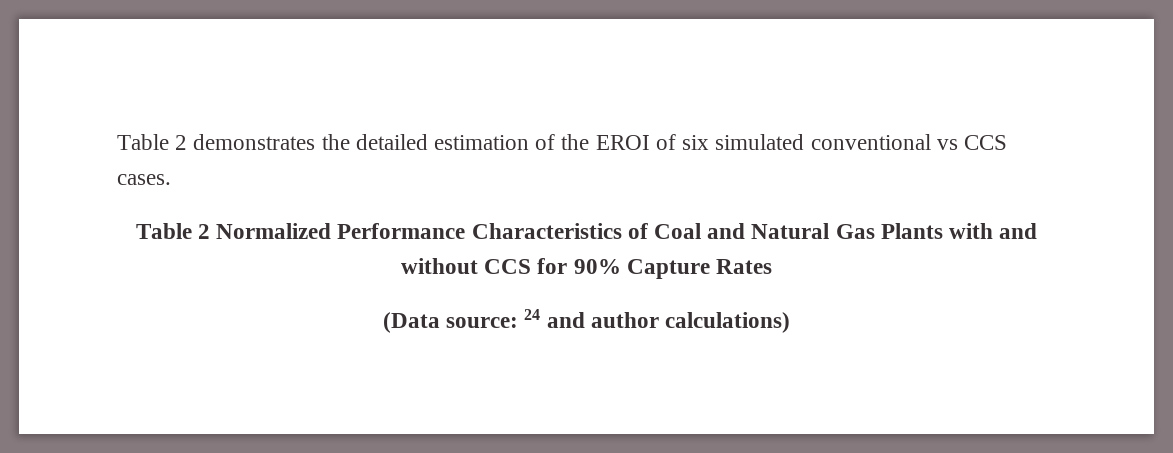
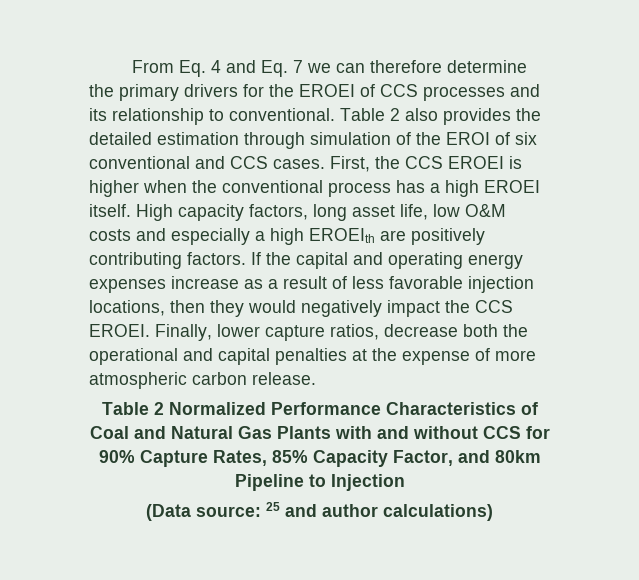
- Table 2 demonstrates the detailed estimation of the EROI of six simulated conventional vs CCS cases.
+ From Eq. 4 and Eq. 7 we can therefore determine the primary drivers for the EROEI of CCS processes and its relationship to conventional. Table 2 also provides the detailed estimation through simulation of the EROI of six conventional and CCS cases. First, the CCS EROEI is higher when the conventional process has a high EROEI itself. High capacity factors, long asset life, low O&M costs and especially a high EROEIth are positively contributing factors. If the capital and operating energy expenses increase as a result of less favorable injection locations, then they would negatively impact the CCS EROEI. Finally, lower capture ratios, decrease both the operational and capital penalties at the expense of more atmospheric carbon release.
- Table 2 Normalized Performance Characteristics of Coal and Natural Gas Plants with and without CCS for 90% Capture Rates
+ Table 2 Normalized Performance Characteristics of Coal and Natural Gas Plants with and without CCS for 90% Capture Rates, 85% Capacity Factor, and 80km Pipeline to Injection
- (Data source: 24 and author calculations)
+ (Data source: 25 and author calculations)

